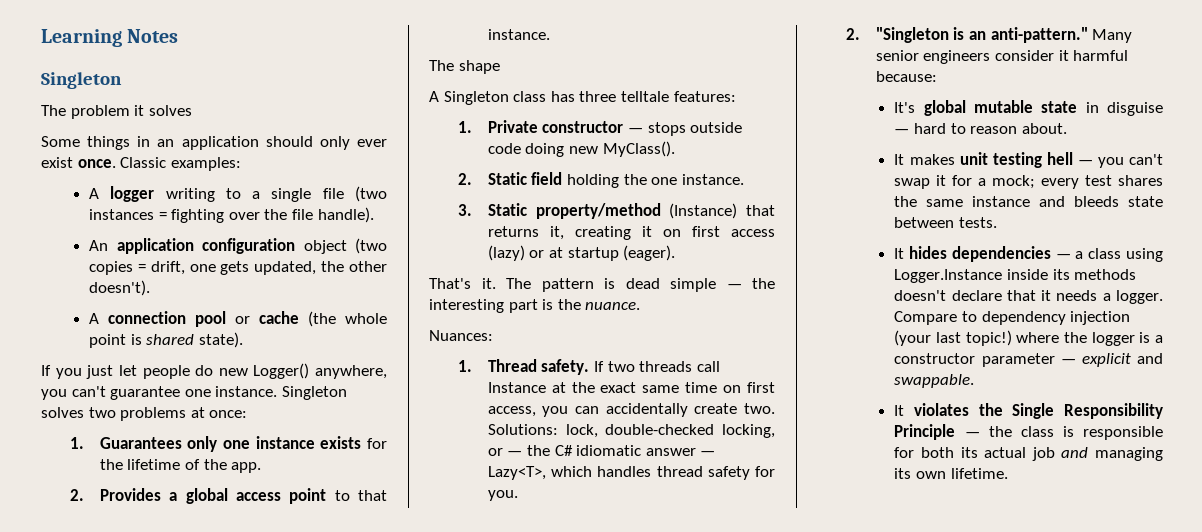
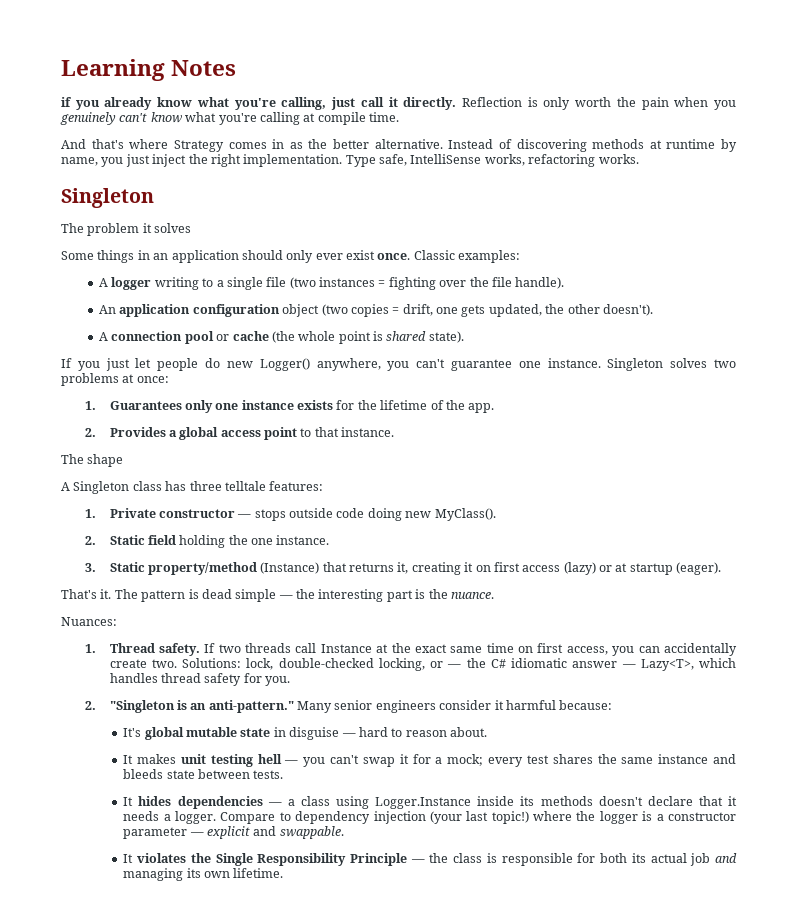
+ if you already know what you're calling, just call it directly. Reflection is only worth the pain when you genuinely can't know what you're calling at compile time.
+ And that's where Strategy comes in as the better alternative. Instead of discovering methods at runtime by name, you just inject the right implementation. Type safe, IntelliSense works, refactoring works.

